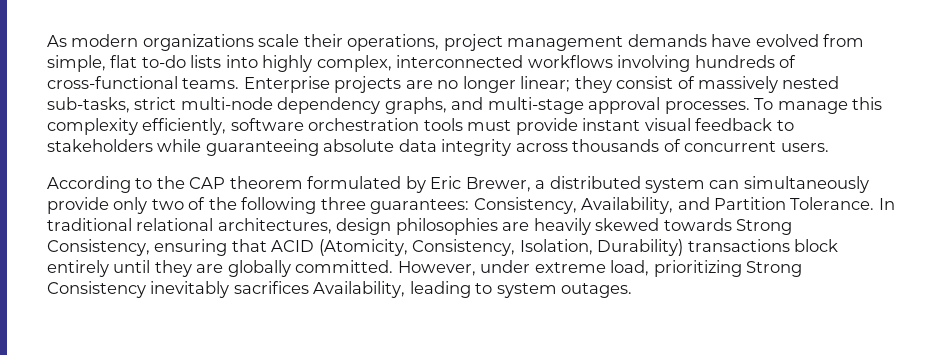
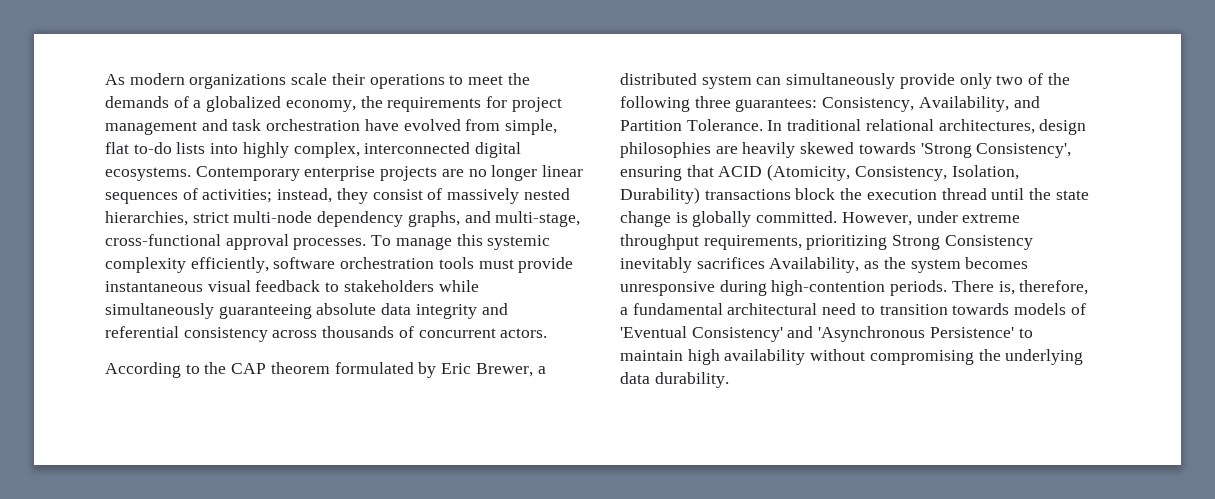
- As modern organizations scale their operations, project management demands have evolved from simple, flat to-do lists into highly complex, interconnected workflows involving hundreds of cross-functional teams. Enterprise projects are no longer linear; they consist of massively nested sub-tasks, strict multi-node dependency graphs, and multi-stage approval processes.
+ As modern organizations scale their operations to meet the demands of a globalized economy, the requirements for project management and task orchestration have evolved from simple, flat to-do lists into highly complex, interconnected digital ecosystems. Contemporary enterprise projects are no longer linear sequences of activities; instead, they consist of massively nested hierarchies, strict multi-node dependency graphs, and multi-stage, cross-functional approval processes.
- To manage this complexity efficiently, software orchestration tools must provide instant visual feedback to stakeholders while guaranteeing absolute data integrity across thousands of concurrent users.
+ To manage this systemic complexity efficiently, software orchestration tools must provide instantaneous visual feedback to stakeholders while simultaneously guaranteeing absolute data integrity and referential consistency across thousands of concurrent actors.
- In traditional relational architectures, design philosophies are heavily skewed towards Strong Consistency, ensuring that ACID (Atomicity, Consistency, Isolation, Durability) transactions block entirely until they are globally committed.
+ In traditional relational architectures, design philosophies are heavily skewed towards 'Strong Consistency', ensuring that ACID (Atomicity, Consistency, Isolation, Durability) transactions block the execution thread until the state change is globally committed.
- However, under extreme load, prioritizing Strong Consistency inevitably sacrifices Availability, leading to system outages.
+ However, under extreme throughput requirements, prioritizing Strong Consistency inevitably sacrifices Availability, as the system becomes unresponsive during high-contention periods. There is, therefore, a fundamental architectural need to transition towards models of 'Eventual Consistency' and 'Asynchronous Persistence' to maintain high availability without compromising the underlying data durability.

